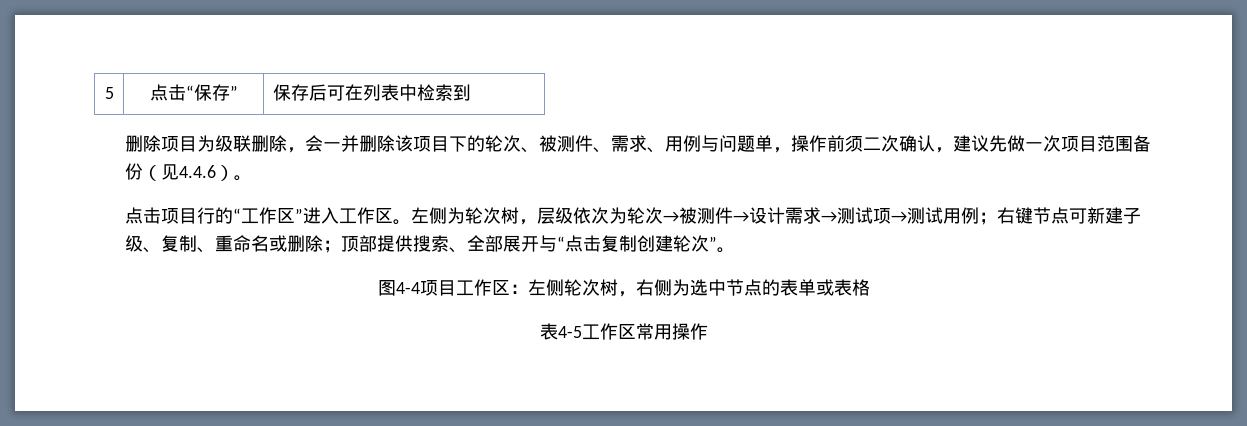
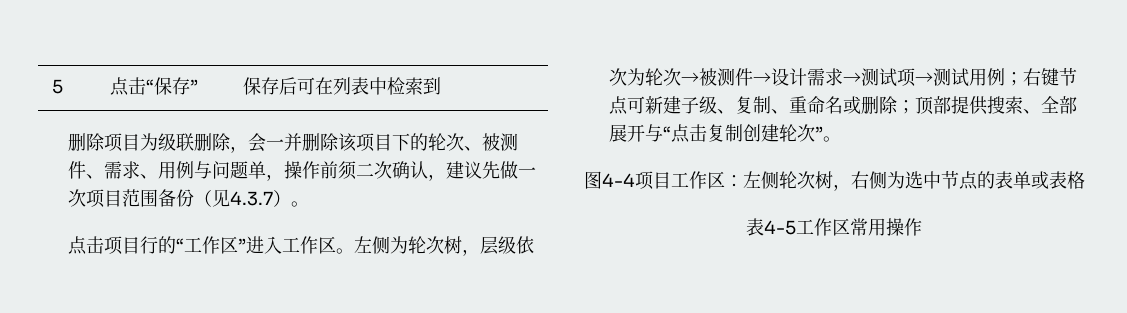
- 删除项目为级联删除，会一并删除该项目下的轮次、被测件、需求、用例与问题单，操作前须二次确认，建议先做一次项目范围备份（见4.4.6）。
+ 删除项目为级联删除，会一并删除该项目下的轮次、被测件、需求、用例与问题单，操作前须二次确认，建议先做一次项目范围备份（见4.3.7）。

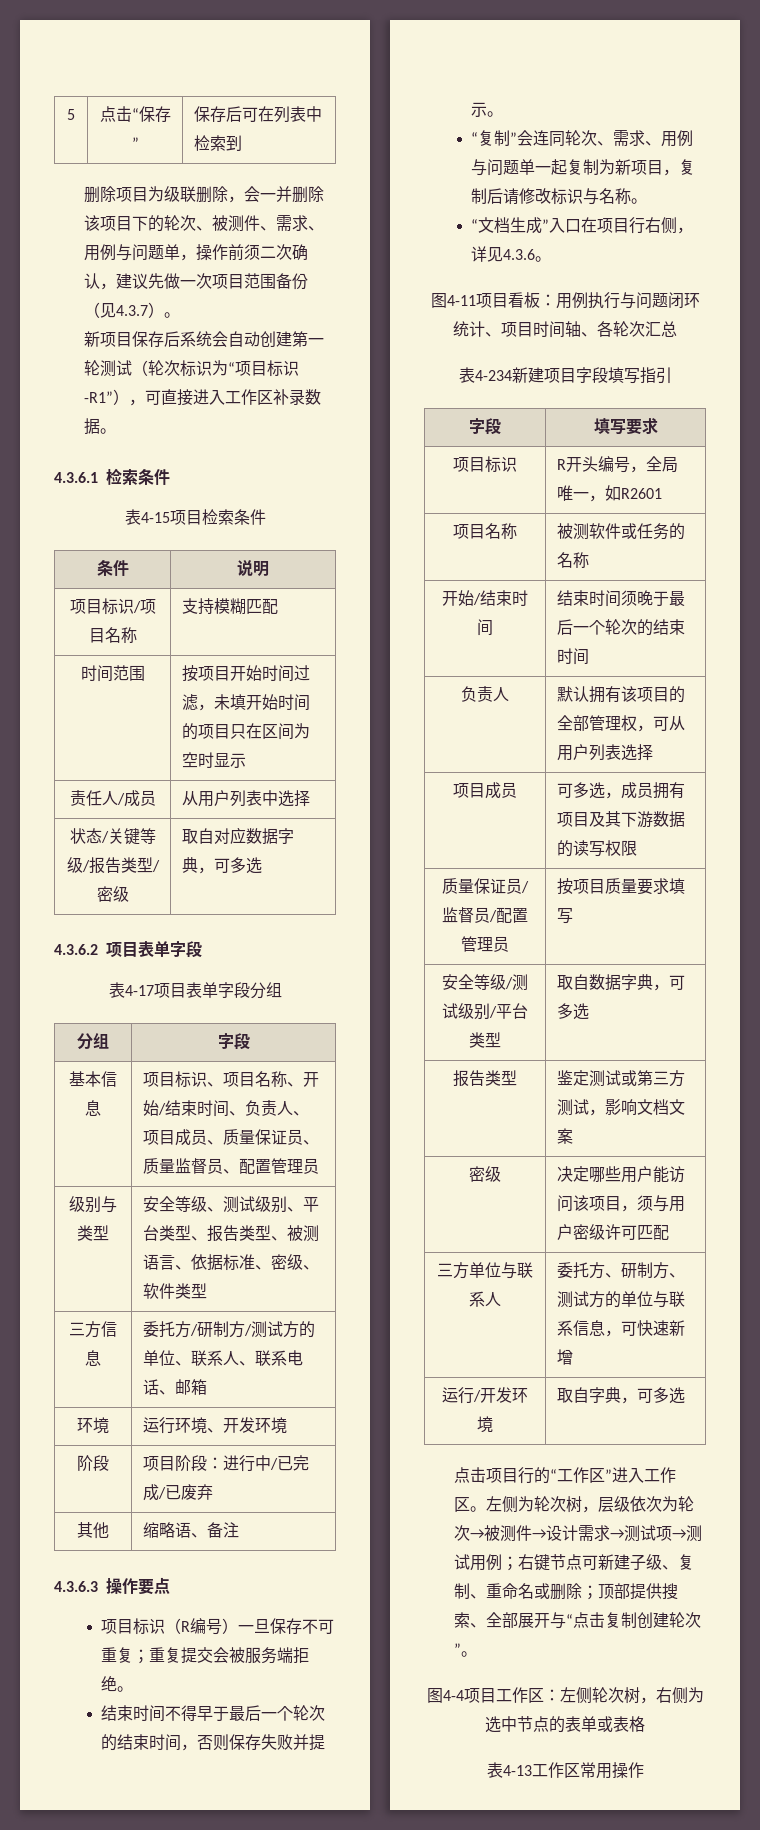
+ 新项目保存后系统会自动创建第一轮测试（轮次标识为“项目标识-R1”），可直接进入工作区补录数据。
+ 4.3.6.1检索条件
+ 表4-15项目检索条件
+ 条件 | 说明
+ 项目标识/项目名称 | 支持模糊匹配
+ 时间范围 | 按项目开始时间过滤，未填开始时间的项目只在区间为空时显示
+ 责任人/成员 | 从用户列表中选择
+ 状态/关键等级/报告类型/密级 | 取自对应数据字典，可多选
+ 4.3.6.2项目表单字段
+ 表4-17项目表单字段分组
+ 分组 | 字段
+ 基本信息 | 项目标识、项目名称、开始/结束时间、负责人、项目成员、质量保证员、质量监督员、配置管理员
+ 级别与类型 | 安全等级、测试级别、平台类型、报告类型、被测语言、依据标准、密级、软件类型
+ 三方信息 | 委托方/研制方/测试方的单位、联系人、联系电话、邮箱
+ 环境 | 运行环境、开发环境
+ 阶段 | 项目阶段：进行中/已完成/已废弃
+ 其他 | 缩略语、备注
+ 4.3.6.3操作要点
+ 项目标识（R编号）一旦保存不可重复；重复提交会被服务端拒绝。
+ 结束时间不得早于最后一个轮次的结束时间，否则保存失败并提示。
+ “复制”会连同轮次、需求、用例与问题单一起复制为新项目，复制后请修改标识与名称。
+ “文档生成”入口在项目行右侧，详见4.3.6。
+ 图4-11项目看板：用例执行与问题闭环统计、项目时间轴、各轮次汇总
+ 表4-234新建项目字段填写指引
+ 字段 | 填写要求
+ 项目标识 | R开头编号，全局唯一，如R2601
+ 项目名称 | 被测软件或任务的名称
+ 开始/结束时间 | 结束时间须晚于最后一个轮次的结束时间
+ 负责人 | 默认拥有该项目的全部管理权，可从用户列表选择
+ 项目成员 | 可多选，成员拥有项目及其下游数据的读写权限
+ 质量保证员/监督员/配置管理员 | 按项目质量要求填写
+ 安全等级/测试级别/平台类型 | 取自数据字典，可多选
+ 报告类型 | 鉴定测试或第三方测试，影响文档文案
+ 密级 | 决定哪些用户能访问该项目，须与用户密级许可匹配
+ 三方单位与联系人 | 委托方、研制方、测试方的单位与联系信息，可快速新增
+ 运行/开发环境 | 取自字典，可多选
- 表4-5工作区常用操作
+ 表4-13工作区常用操作

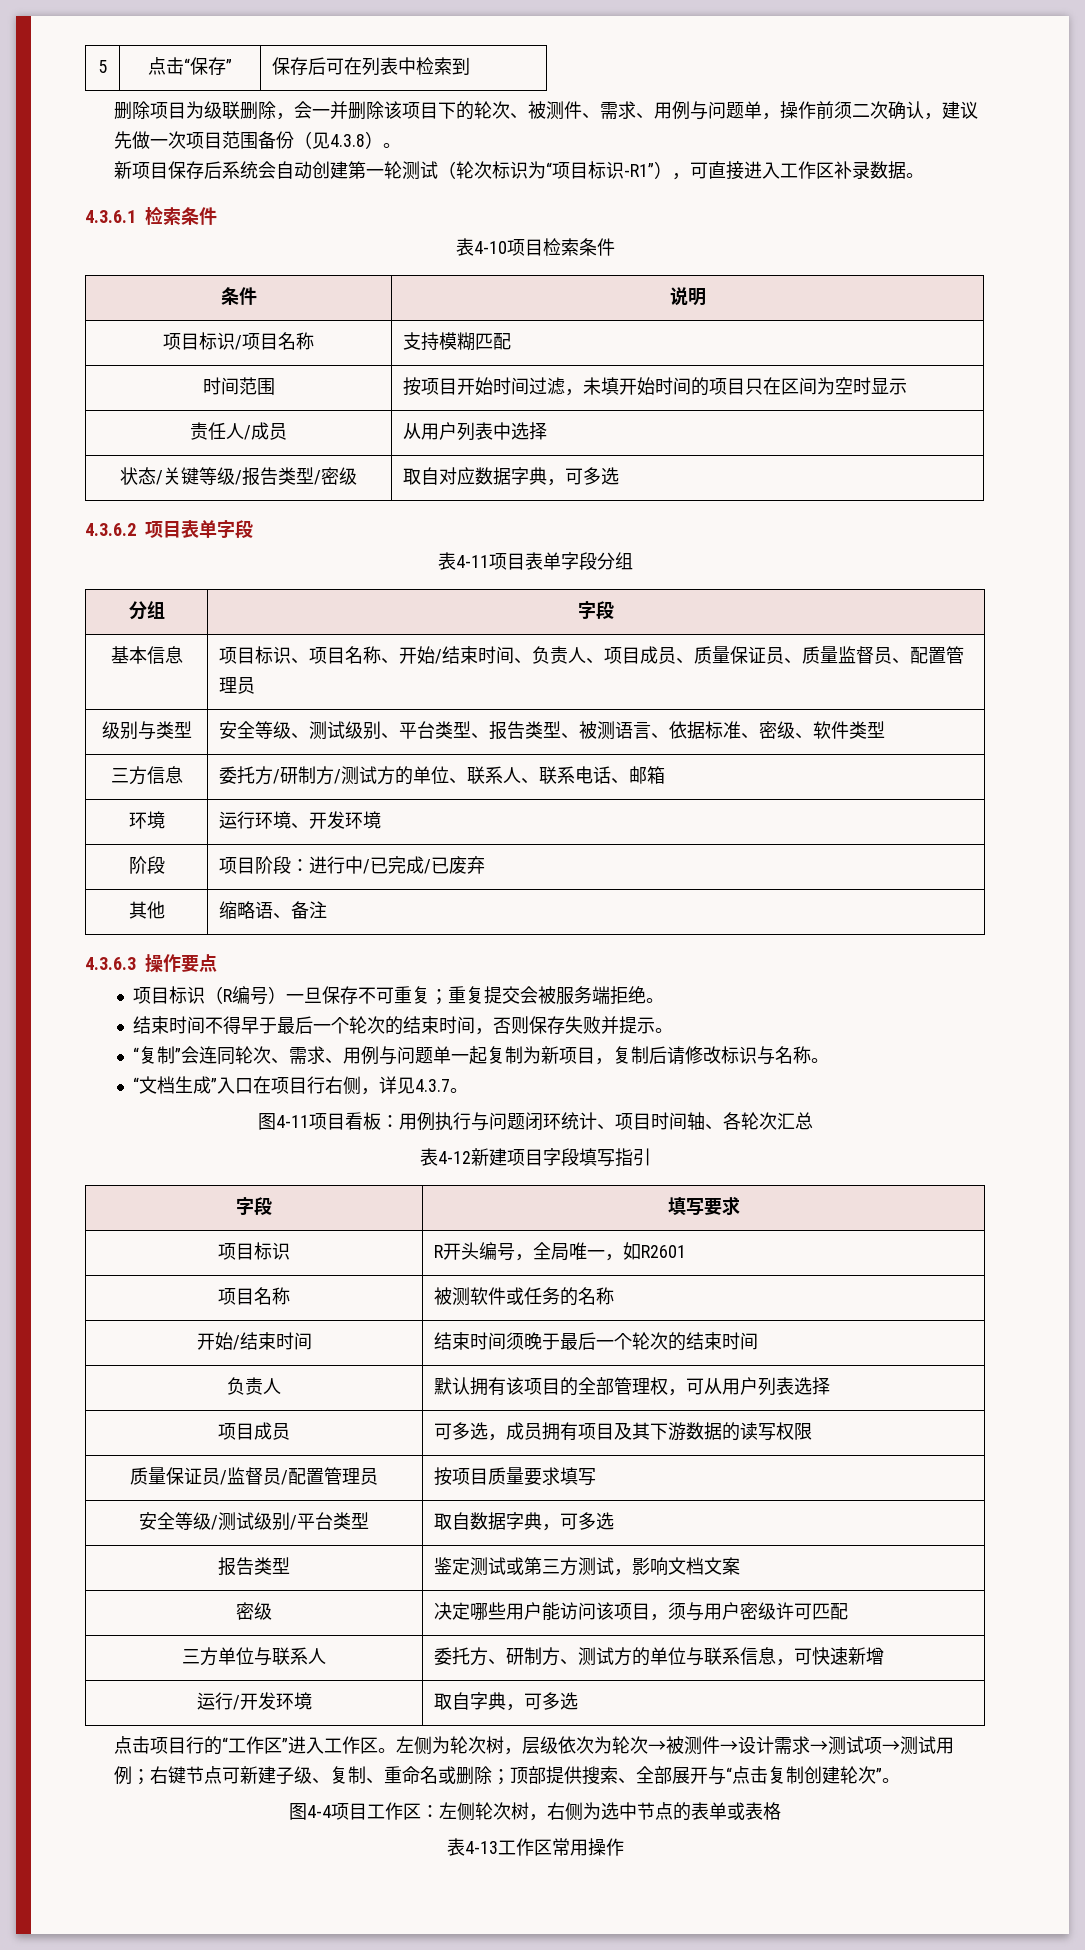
- 删除项目为级联删除，会一并删除该项目下的轮次、被测件、需求、用例与问题单，操作前须二次确认，建议先做一次项目范围备份（见4.3.7）。
+ 删除项目为级联删除，会一并删除该项目下的轮次、被测件、需求、用例与问题单，操作前须二次确认，建议先做一次项目范围备份（见4.3.8）。
- 表4-15项目检索条件
+ 表4-10项目检索条件
- 表4-17项目表单字段分组
+ 表4-11项目表单字段分组
- “文档生成”入口在项目行右侧，详见4.3.6。
+ “文档生成”入口在项目行右侧，详见4.3.7。
- 表4-234新建项目字段填写指引
+ 表4-12新建项目字段填写指引

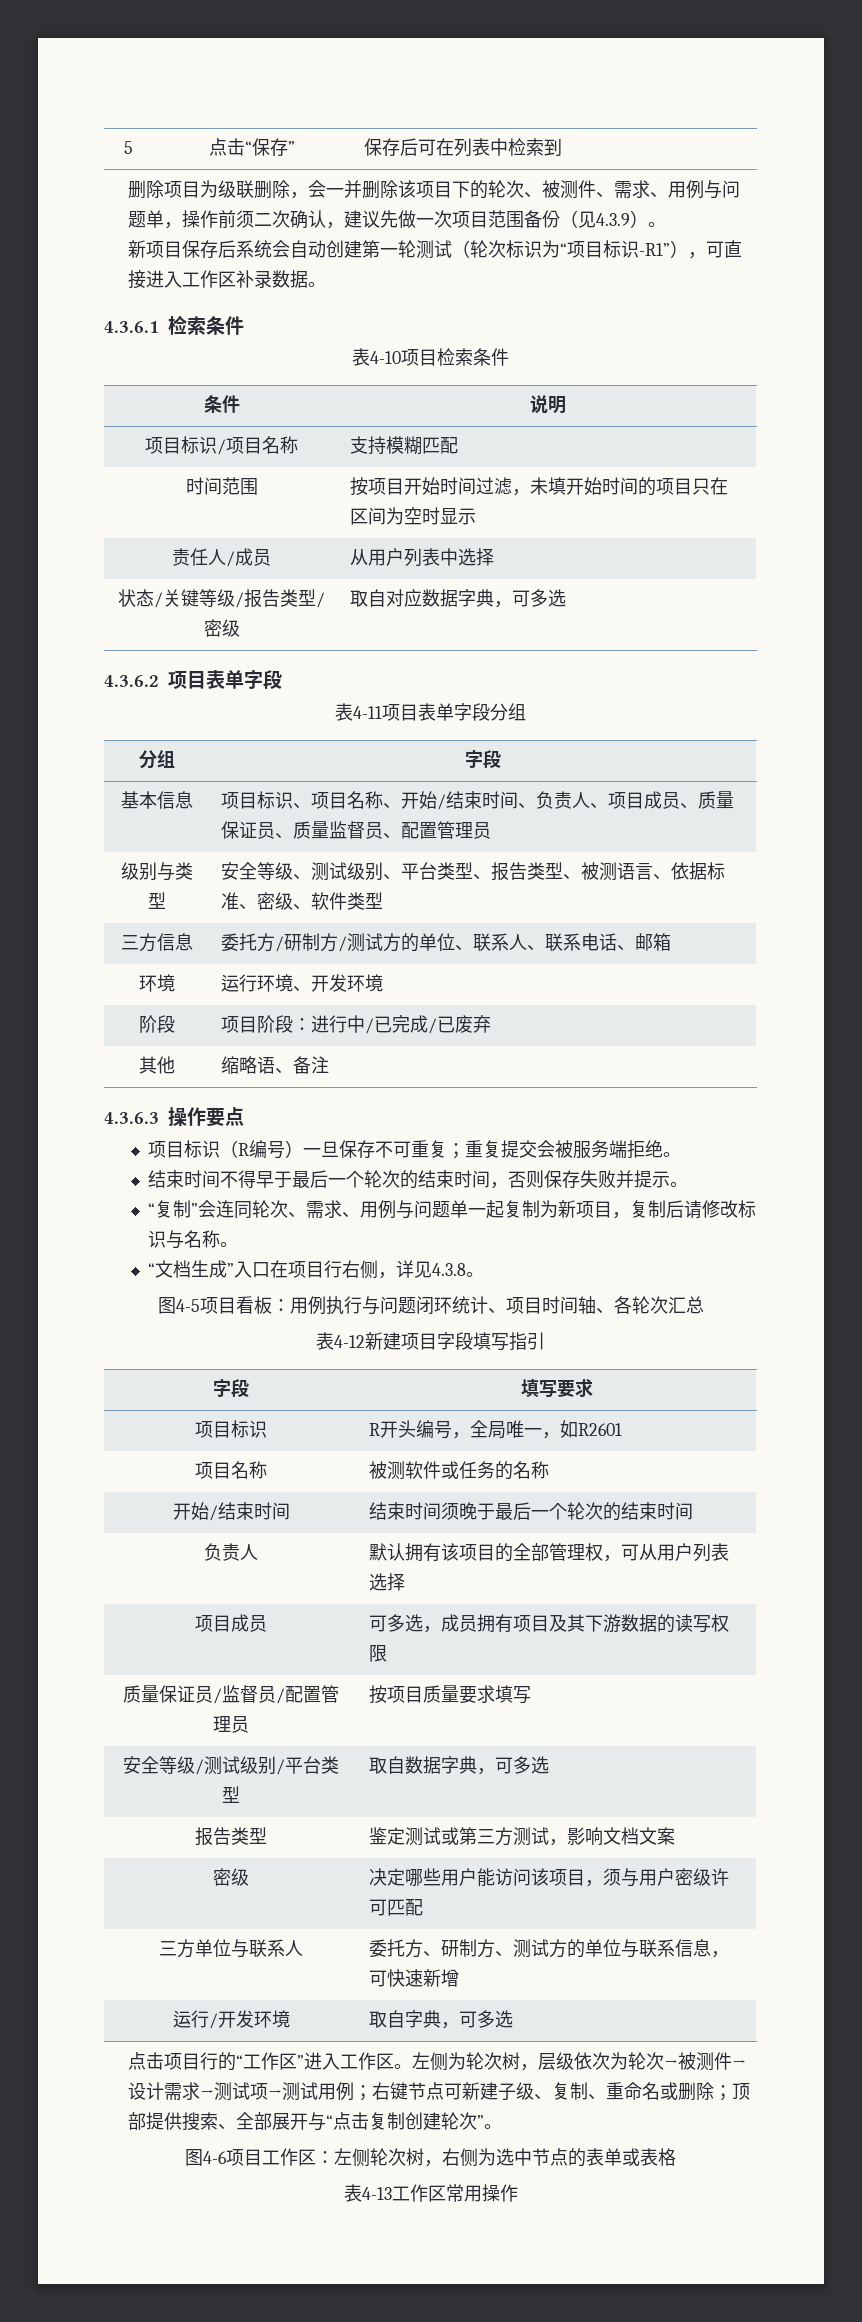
- 删除项目为级联删除，会一并删除该项目下的轮次、被测件、需求、用例与问题单，操作前须二次确认，建议先做一次项目范围备份（见4.3.8）。
+ 删除项目为级联删除，会一并删除该项目下的轮次、被测件、需求、用例与问题单，操作前须二次确认，建议先做一次项目范围备份（见4.3.9）。
- “文档生成”入口在项目行右侧，详见4.3.7。
- 图4-11项目看板：用例执行与问题闭环统计、项目时间轴、各轮次汇总
+ “文档生成”入口在项目行右侧，详见4.3.8。
+ 图4-5项目看板：用例执行与问题闭环统计、项目时间轴、各轮次汇总
- 图4-4项目工作区：左侧轮次树，右侧为选中节点的表单或表格
+ 图4-6项目工作区：左侧轮次树，右侧为选中节点的表单或表格

